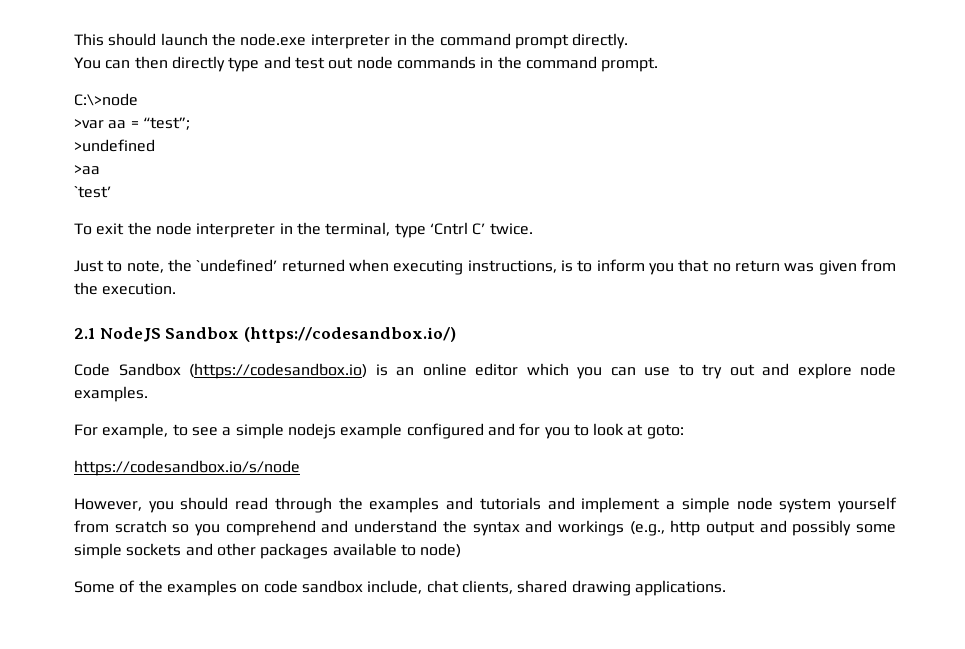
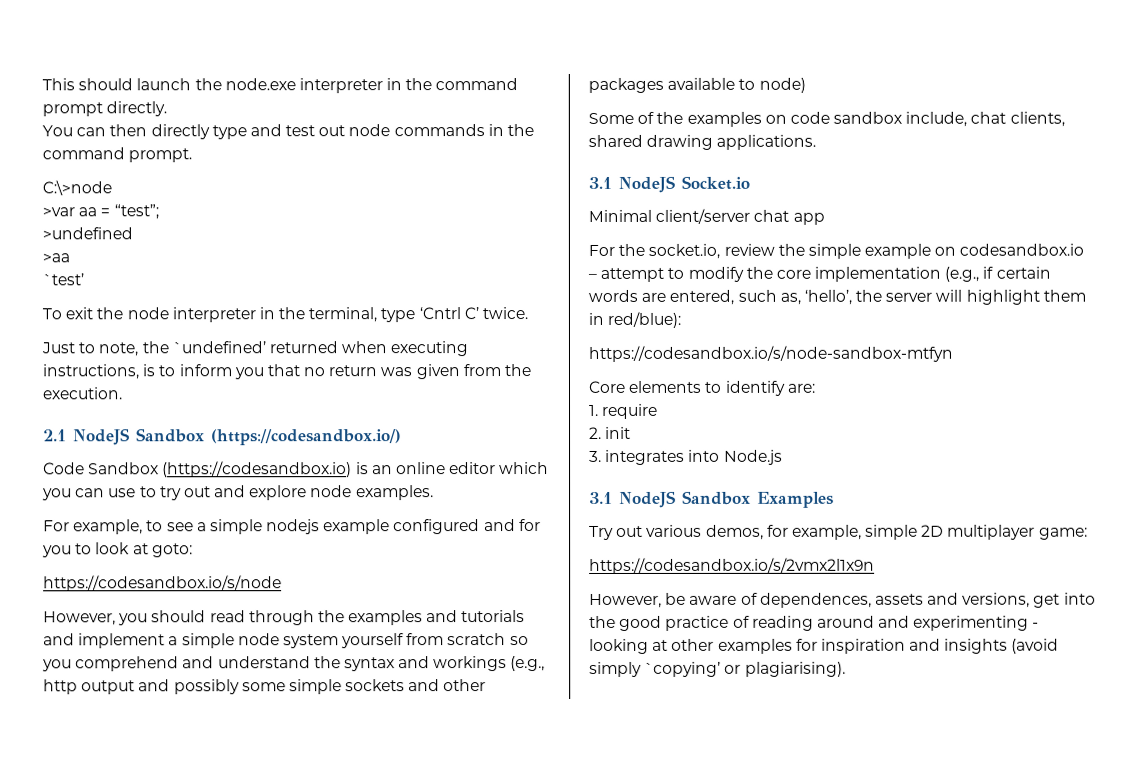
+ 3.1 NodeJS Socket.io
+ Minimal client/server chat app
+ For the socket.io, review the simple example on codesandbox.io – attempt to modify the core implementation (e.g., if certain words are entered, such as, ‘hello’, the server will highlight them in red/blue):
+ https://codesandbox.io/s/node-sandbox-mtfyn
+ Core elements to identify are:
+ 1. require
+ 2. init
+ 3. integrates into Node.js
+ 3.1 NodeJS Sandbox Examples
+ Try out various demos, for example, simple 2D multiplayer game:
+ https://codesandbox.io/s/2vmx2l1x9n
+ However, be aware of dependences, assets and versions, get into the good practice of reading around and experimenting - looking at other examples for inspiration and insights (avoid simply `copying’ or plagiarising).

